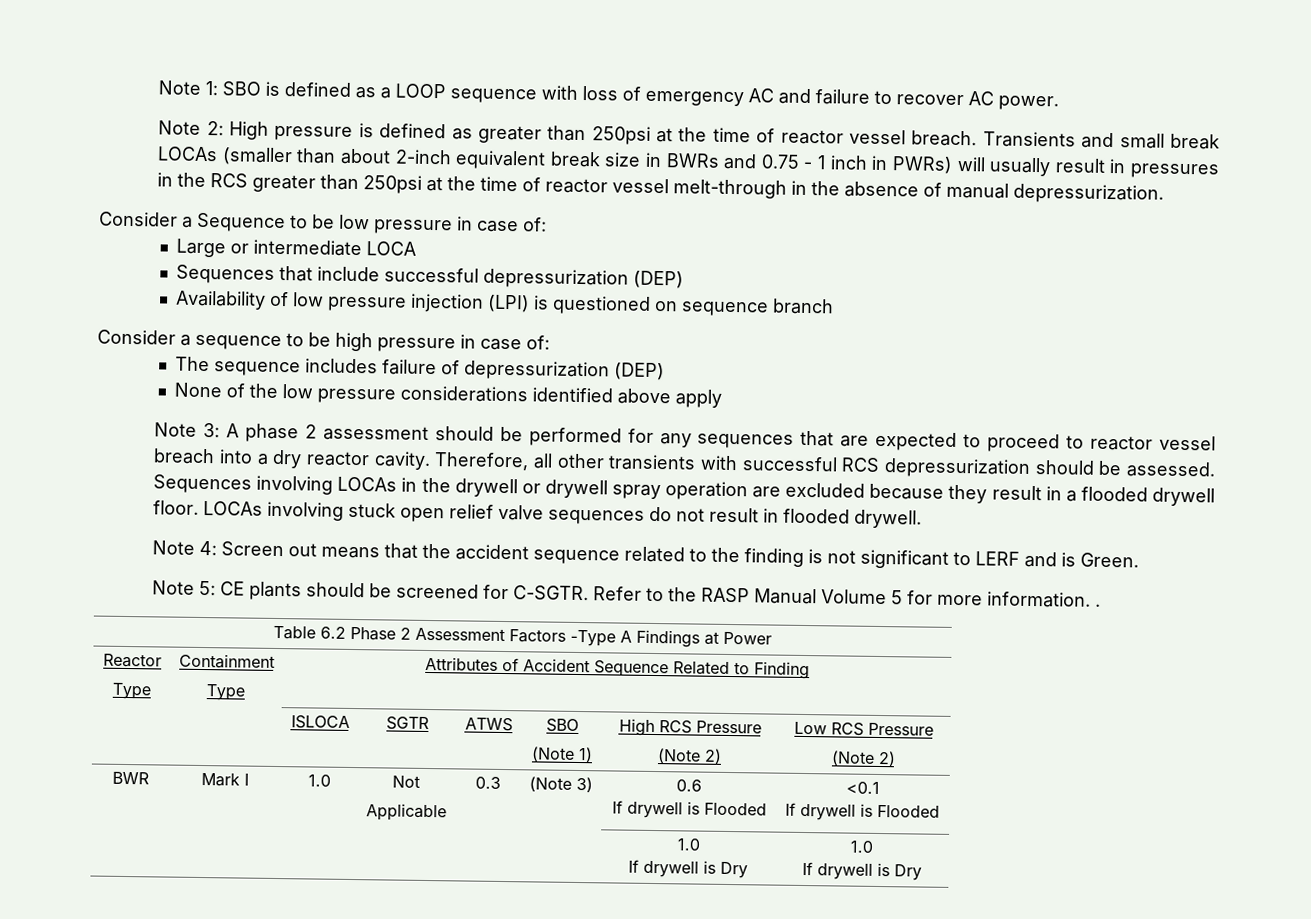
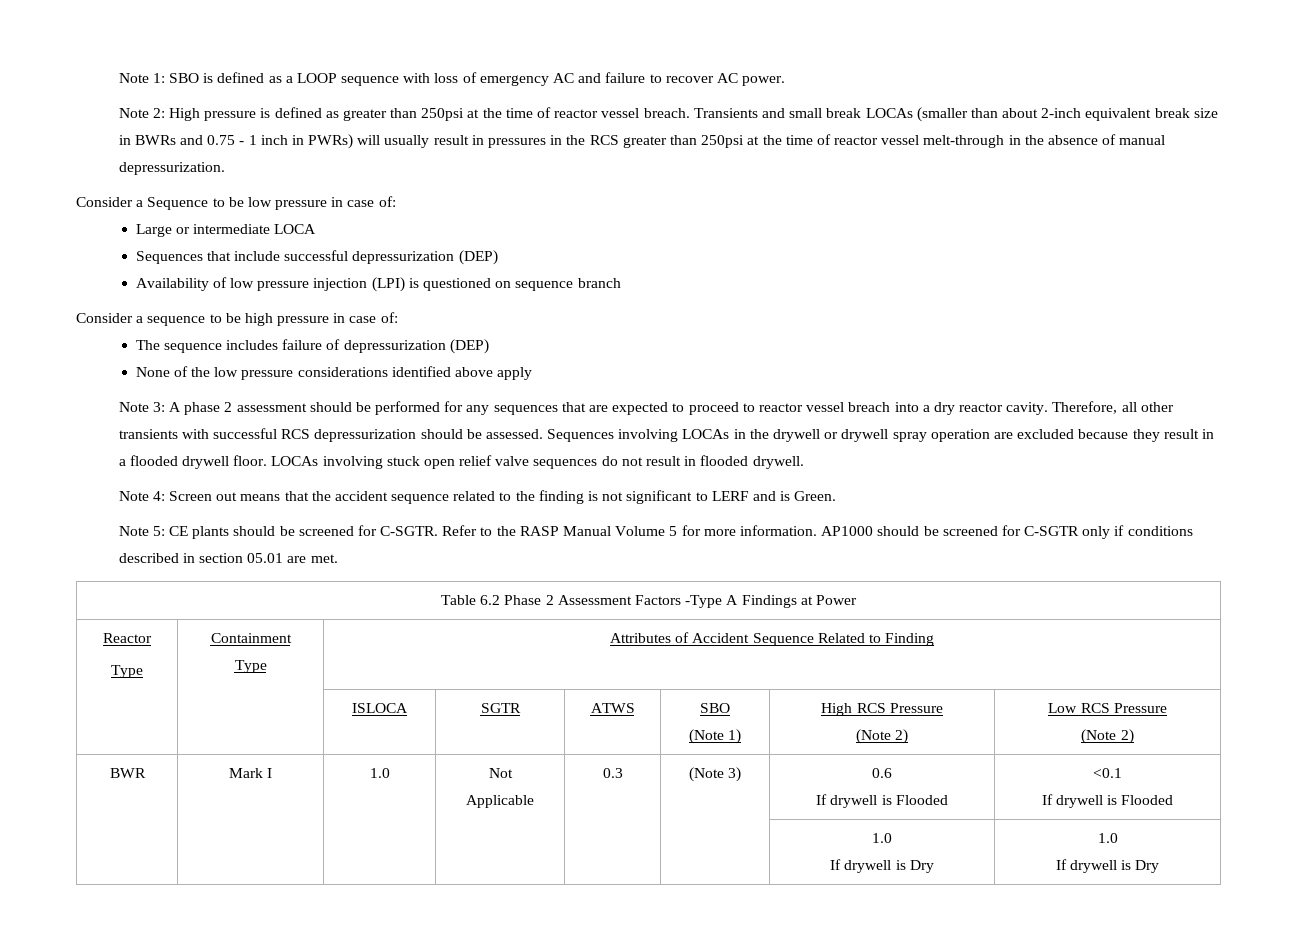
- Refer to the RASP Manual Volume 5 for more information. .
+ Refer to the RASP Manual Volume 5 for more information. AP1000 should be screened for C-SGTR only if conditions described in section 05.01 are met.

